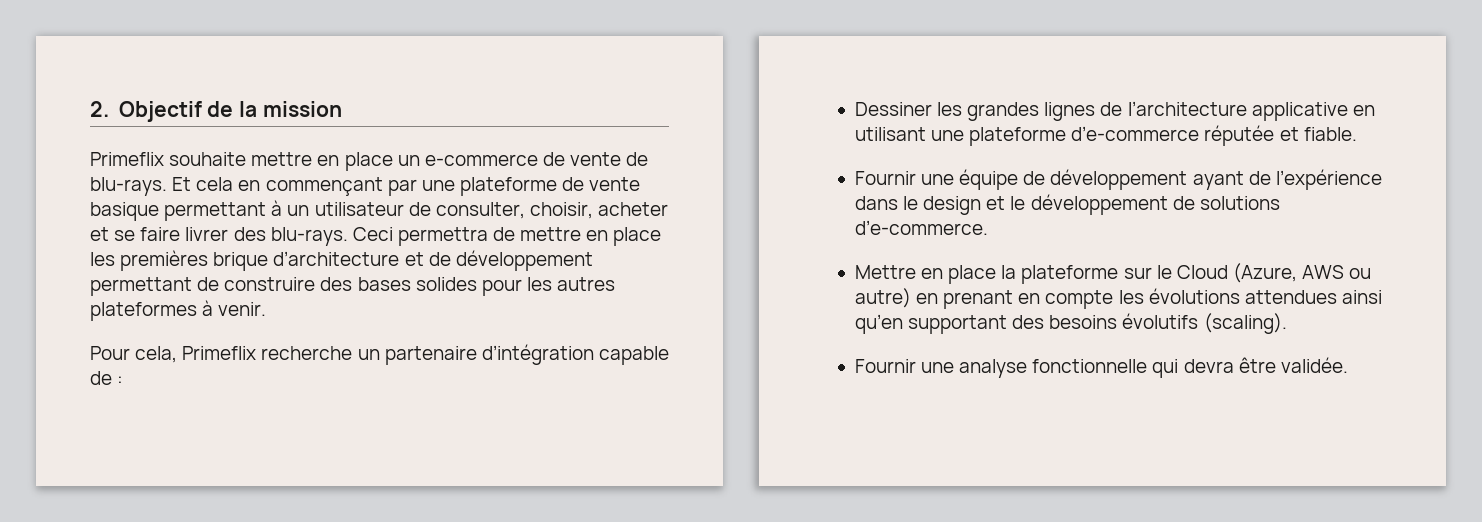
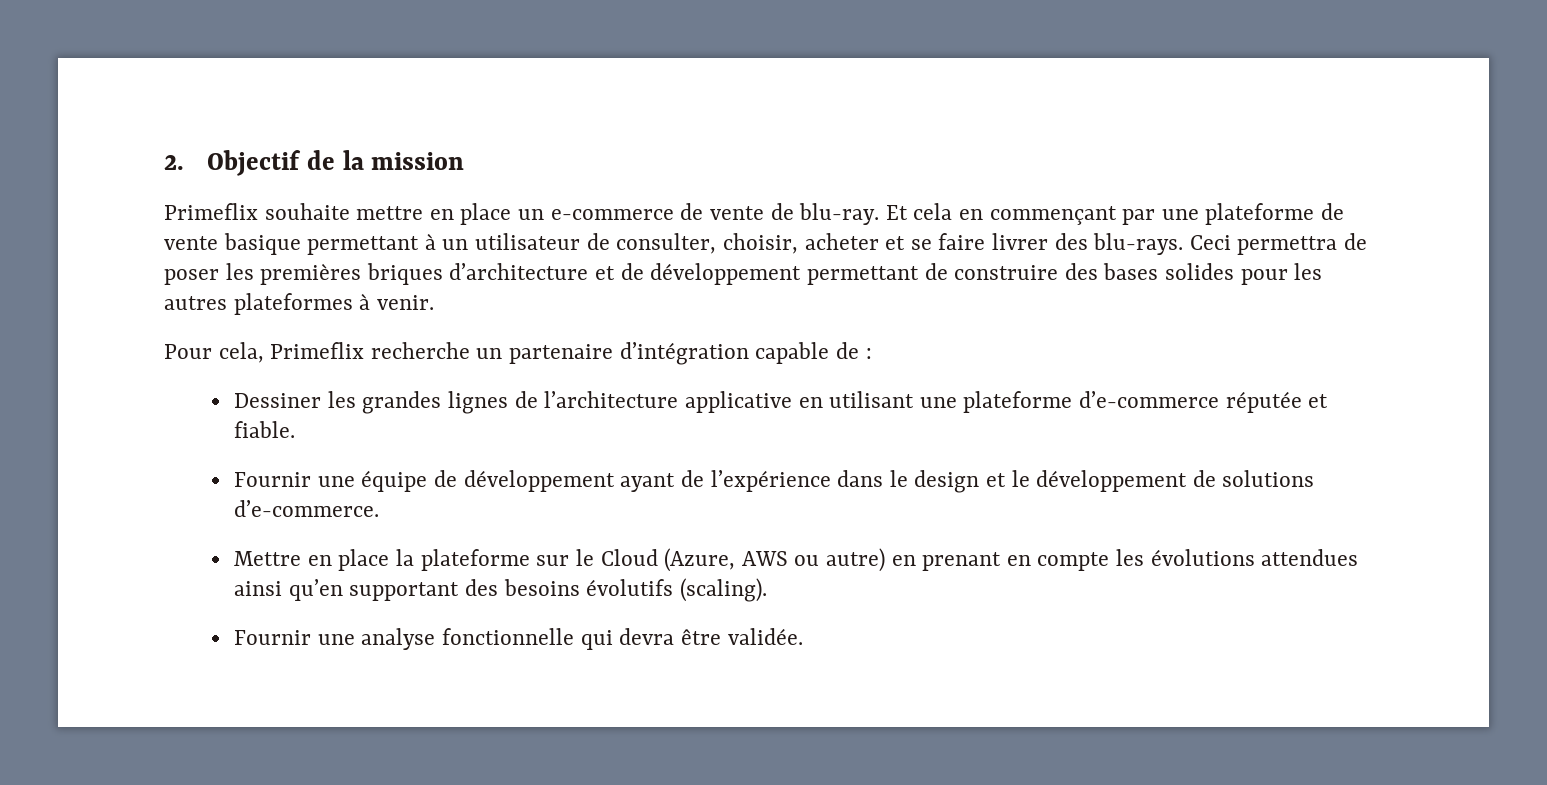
- Primeflix souhaite mettre en place un e-commerce de vente de blu-rays.
+ Primeflix souhaite mettre en place un e-commerce de vente de blu-ray.
- Ceci permettra de mettre en place les premières brique d’architecture et de développement permettant de construire des bases solides pour les autres plateformes à venir.
+ Ceci permettra de poser les premières briques d’architecture et de développement permettant de construire des bases solides pour les autres plateformes à venir.

